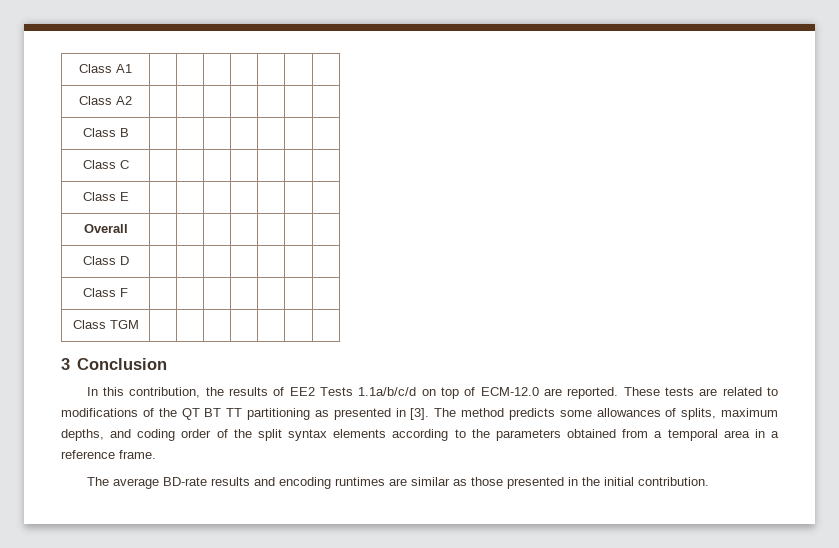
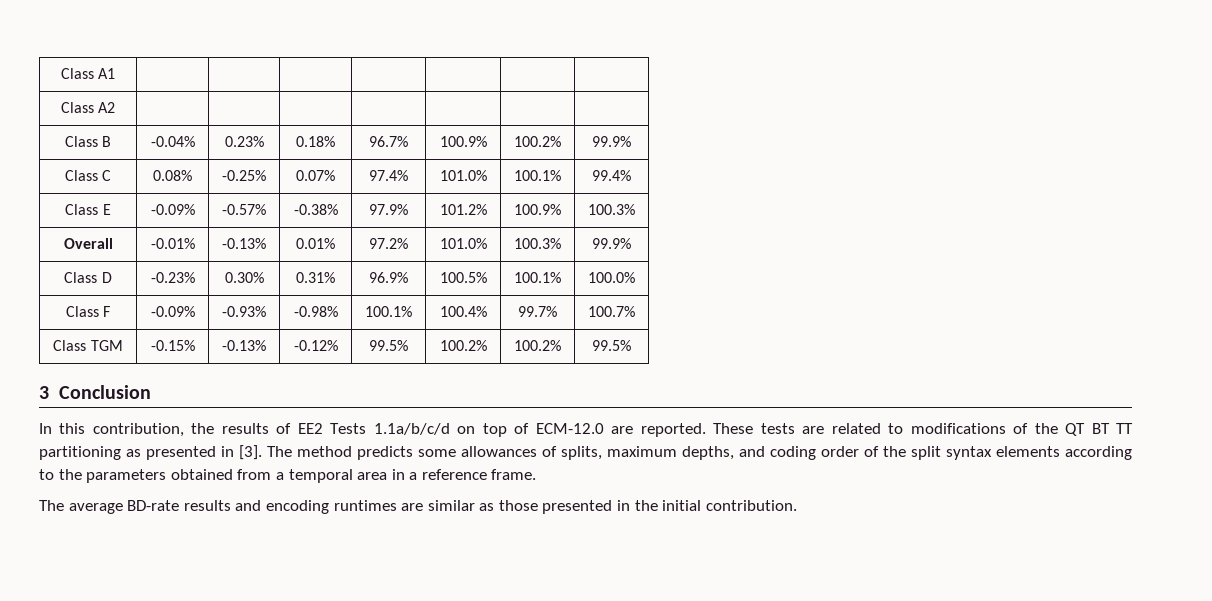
- Class B | | | | | | |
- Class C | | | | | | |
- Class E | | | | | | |
- Overall | | | | | | |
- Class D | | | | | | |
- Class F | | | | | | |
- Class TGM | | | | | | |
+ Class B | -0.04% | 0.23% | 0.18% | 96.7% | 100.9% | 100.2% | 99.9%
+ Class C | 0.08% | -0.25% | 0.07% | 97.4% | 101.0% | 100.1% | 99.4%
+ Class E | -0.09% | -0.57% | -0.38% | 97.9% | 101.2% | 100.9% | 100.3%
+ Overall | -0.01% | -0.13% | 0.01% | 97.2% | 101.0% | 100.3% | 99.9%
+ Class D | -0.23% | 0.30% | 0.31% | 96.9% | 100.5% | 100.1% | 100.0%
+ Class F | -0.09% | -0.93% | -0.98% | 100.1% | 100.4% | 99.7% | 100.7%
+ Class TGM | -0.15% | -0.13% | -0.12% | 99.5% | 100.2% | 100.2% | 99.5%

